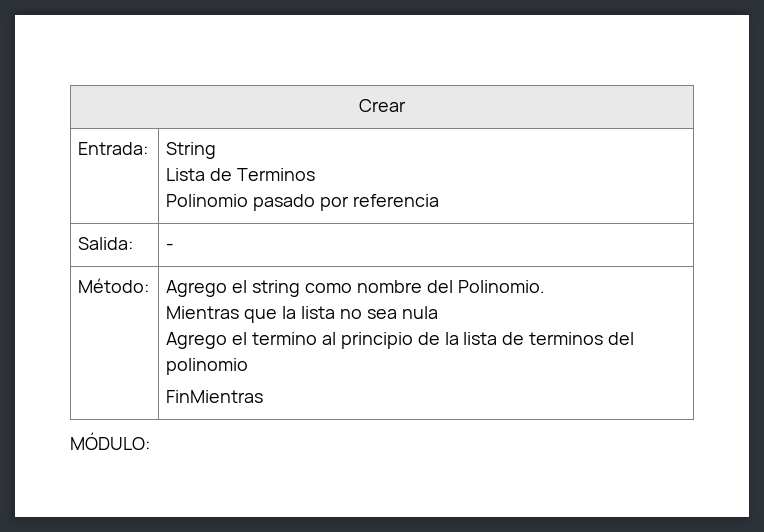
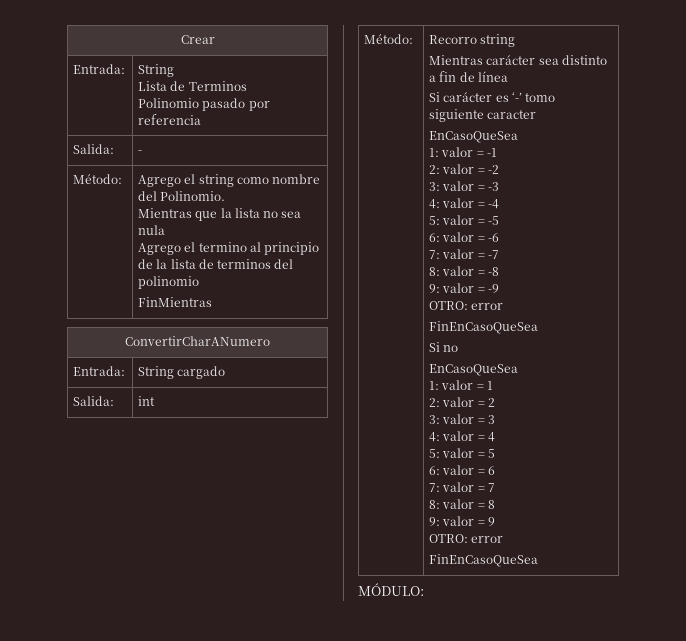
+ ConvertirCharANumero
+ Entrada: | String cargado
+ Salida: | int
+ Método: | Recorro string
+ Mientras carácter sea distinto a fin de línea
+ Si carácter es ‘-’ tomo siguiente caracter
+ EnCasoQueSea
+ 1: valor = -1
+ 2: valor = -2
+ 3: valor = -3
+ 4: valor = -4
+ 5: valor = -5
+ 6: valor = -6
+ 7: valor = -7
+ 8: valor = -8
+ 9: valor = -9
+ OTRO: error
+ FinEnCasoQueSea
+ Si no
+ EnCasoQueSea
+ 1: valor = 1
+ 2: valor = 2
+ 3: valor = 3
+ 4: valor = 4
+ 5: valor = 5
+ 6: valor = 6
+ 7: valor = 7
+ 8: valor = 8
+ 9: valor = 9
+ OTRO: error
+ FinEnCasoQueSea

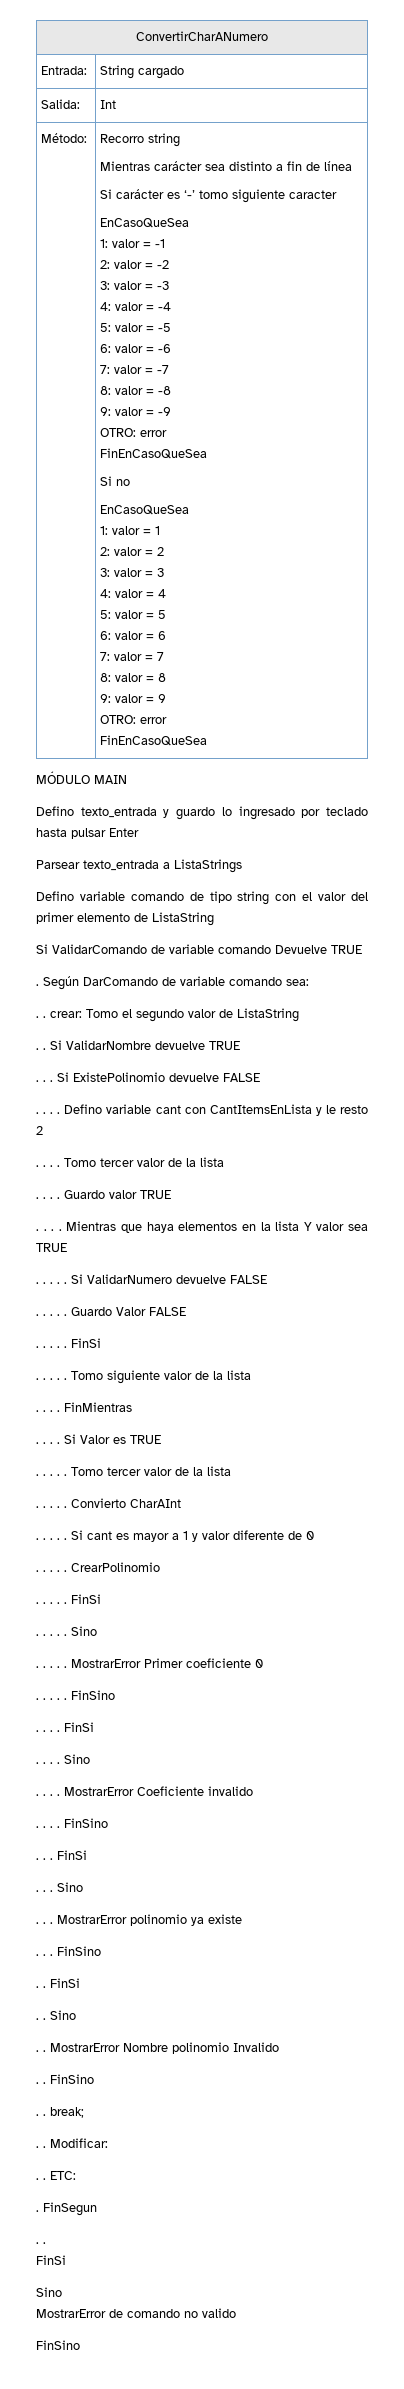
- Crear
- Entrada: | String
- Lista de Terminos
- Polinomio pasado por referencia
- Salida: | -
- Método: | Agrego el string como nombre del Polinomio.
- Mientras que la lista no sea nula
- Agrego el termino al principio de la lista de terminos del polinomio
- FinMientras
- Salida: | int
+ Salida: | Int
- MÓDULO:
+ MÓDULO MAIN
+ Defino texto_entrada y guardo lo ingresado por teclado hasta pulsar Enter
+ Parsear texto_entrada a ListaStrings
+ Defino variable comando de tipo string con el valor del primer elemento de ListaString
+ Si ValidarComando de variable comando Devuelve TRUE
+ . Según DarComando de variable comando sea:
+ . . crear: Tomo el segundo valor de ListaString
+ . . Si ValidarNombre devuelve TRUE
+ . . . Si ExistePolinomio devuelve FALSE
+ . . . . Defino variable cant con CantItemsEnLista y le resto 2
+ . . . . Tomo tercer valor de la lista
+ . . . . Guardo valor TRUE
+ . . . . Mientras que haya elementos en la lista Y valor sea TRUE
+ . . . . . Si ValidarNumero devuelve FALSE
+ . . . . . Guardo Valor FALSE
+ . . . . . FinSi
+ . . . . . Tomo siguiente valor de la lista
+ . . . . FinMientras
+ . . . . Si Valor es TRUE
+ . . . . . Tomo tercer valor de la lista
+ . . . . . Convierto CharAInt
+ . . . . . Si cant es mayor a 1 y valor diferente de 0
+ . . . . . CrearPolinomio
+ . . . . . FinSi
+ . . . . . Sino
+ . . . . . MostrarError Primer coeficiente 0
+ . . . . . FinSino
+ . . . . FinSi
+ . . . . Sino
+ . . . . MostrarError Coeficiente invalido
+ . . . . FinSino
+ . . . FinSi
+ . . . Sino
+ . . . MostrarError polinomio ya existe
+ . . . FinSino
+ . . FinSi
+ . . Sino
+ . . MostrarError Nombre polinomio Invalido
+ . . FinSino
+ . . break;
+ . . Modificar:
+ . . ETC:
+ . FinSegun
+ . .
+ FinSi
+ Sino
+ MostrarError de comando no valido
+ FinSino

